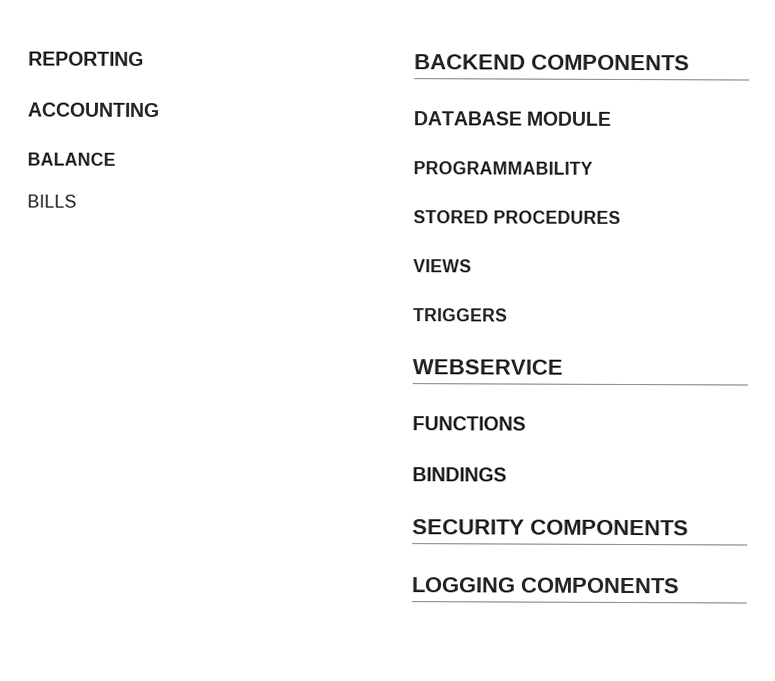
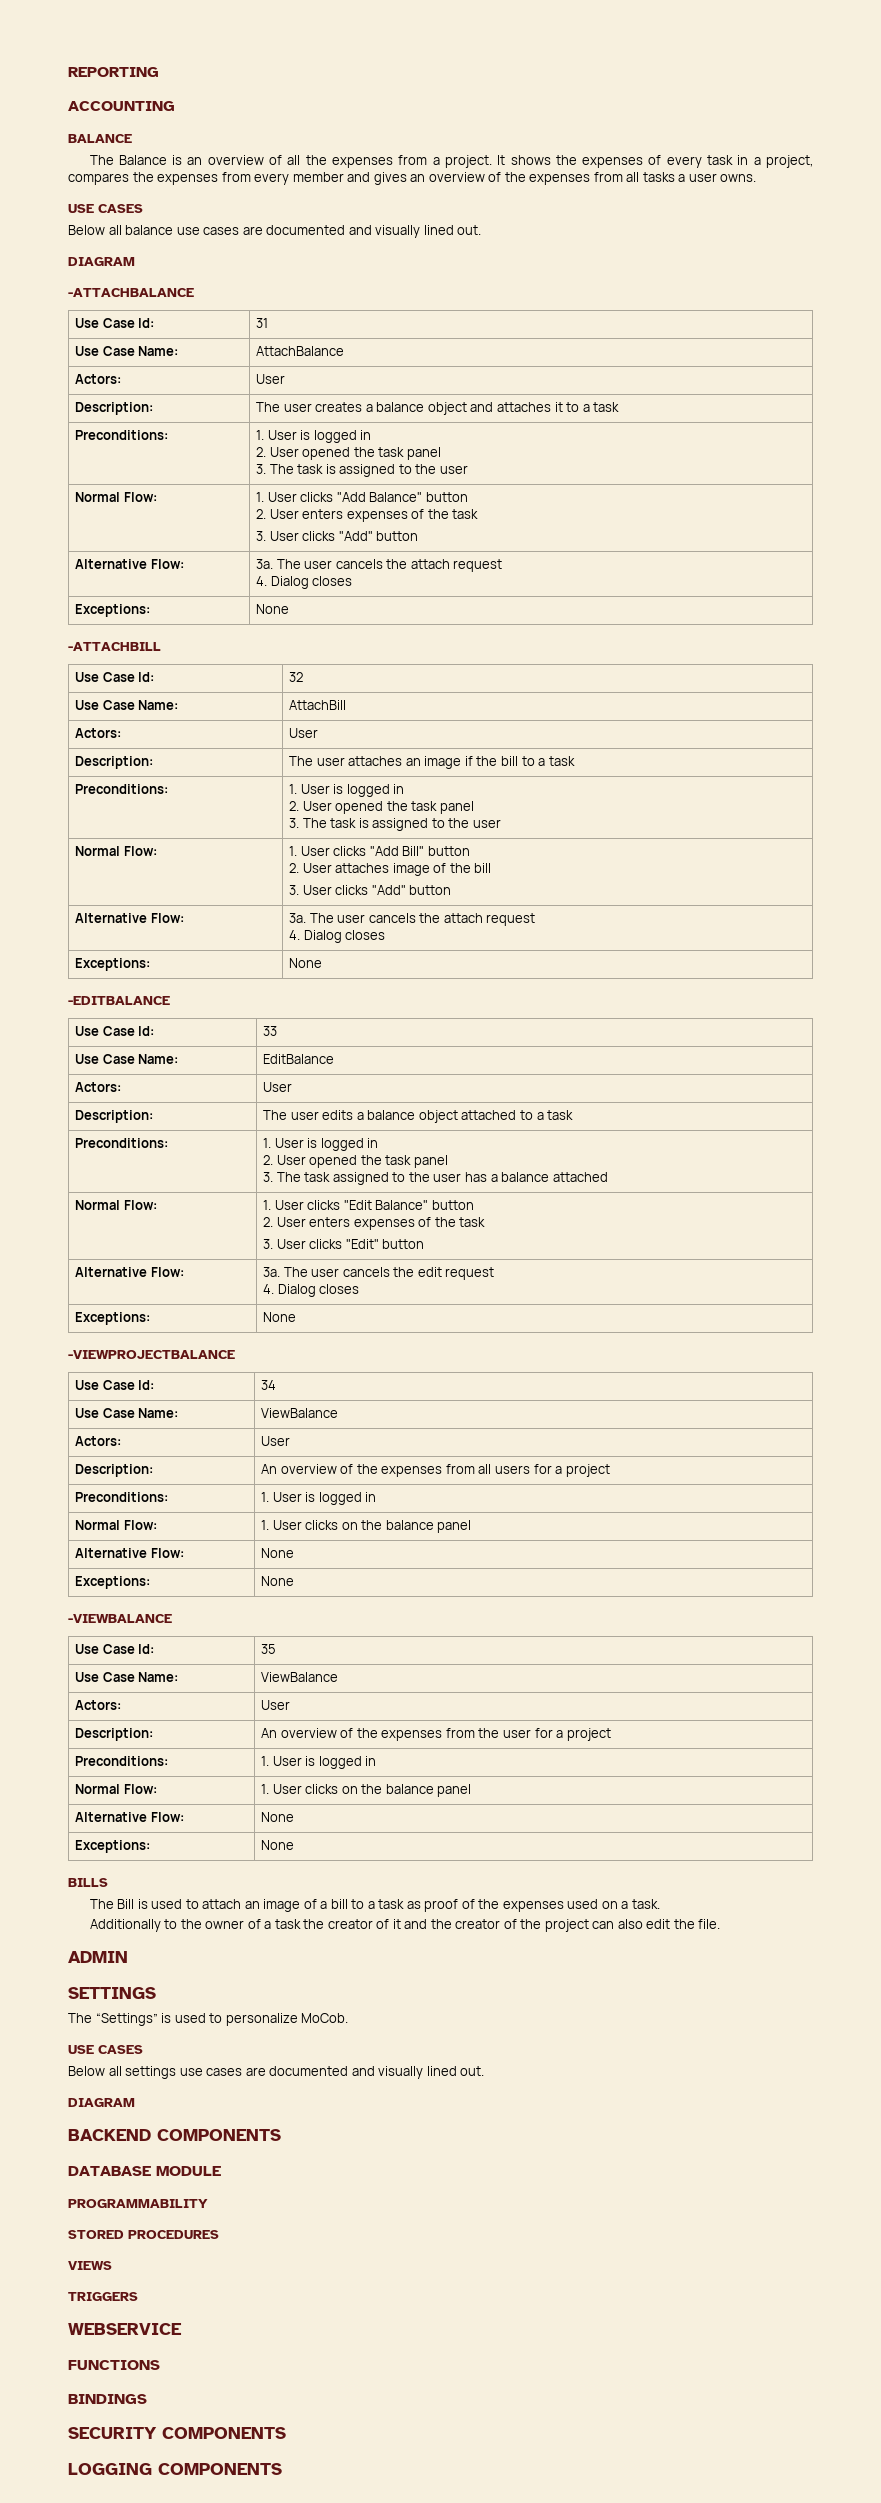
+ The Balance is an overview of all the expenses from a project. It shows the expenses of every task in a project, compares the expenses from every member and gives an overview of the expenses from all tasks a user owns.
+ USE CASES
+ Below all balance use cases are documented and visually lined out.
+ DIAGRAM
+ -ATTACHBALANCE
+ Use Case Id: | 31
+ Use Case Name: | AttachBalance
+ Actors: | User
+ Description: | The user creates a balance object and attaches it to a task
+ Preconditions: | 1. User is logged in
+ 2. User opened the task panel
+ 3. The task is assigned to the user
+ Normal Flow: | 1. User clicks "Add Balance" button
+ 2. User enters expenses of the task
+ 3. User clicks "Add" button
+ Alternative Flow: | 3a. The user cancels the attach request
+ 4. Dialog closes
+ Exceptions: | None
+ -ATTACHBILL
+ Use Case Id: | 32
+ Use Case Name: | AttachBill
+ Actors: | User
+ Description: | The user attaches an image if the bill to a task
+ Preconditions: | 1. User is logged in
+ 2. User opened the task panel
+ 3. The task is assigned to the user
+ Normal Flow: | 1. User clicks "Add Bill" button
+ 2. User attaches image of the bill
+ 3. User clicks "Add" button
+ Alternative Flow: | 3a. The user cancels the attach request
+ 4. Dialog closes
+ Exceptions: | None
+ -EDITBALANCE
+ Use Case Id: | 33
+ Use Case Name: | EditBalance
+ Actors: | User
+ Description: | The user edits a balance object attached to a task
+ Preconditions: | 1. User is logged in
+ 2. User opened the task panel
+ 3. The task assigned to the user has a balance attached
+ Normal Flow: | 1. User clicks "Edit Balance" button
+ 2. User enters expenses of the task
+ 3. User clicks "Edit" button
+ Alternative Flow: | 3a. The user cancels the edit request
+ 4. Dialog closes
+ Exceptions: | None
+ -VIEWPROJECTBALANCE
+ Use Case Id: | 34
+ Use Case Name: | ViewBalance
+ Actors: | User
+ Description: | An overview of the expenses from all users for a project
+ Preconditions: | 1. User is logged in
+ Normal Flow: | 1. User clicks on the balance panel
+ Alternative Flow: | None
+ Exceptions: | None
+ -VIEWBALANCE
+ Use Case Id: | 35
+ Use Case Name: | ViewBalance
+ Actors: | User
+ Description: | An overview of the expenses from the user for a project
+ Preconditions: | 1. User is logged in
+ Normal Flow: | 1. User clicks on the balance panel
+ Alternative Flow: | None
+ Exceptions: | None
  BILLS
+ The Bill is used to attach an image of a bill to a task as proof of the expenses used on a task.
+ Additionally to the owner of a task the creator of it and the creator of the project can also edit the file.
+ ADMIN
+ SETTINGS
+ The “Settings” is used to personalize MoCob.
+ USE CASES
+ Below all settings use cases are documented and visually lined out.
+ DIAGRAM

